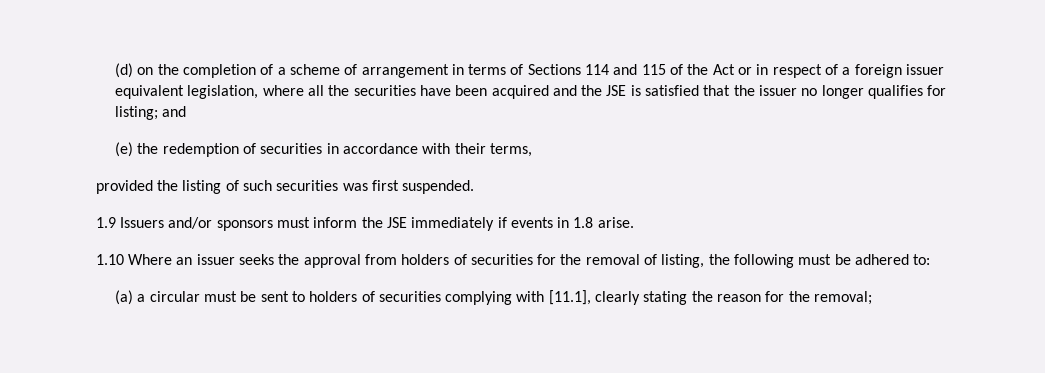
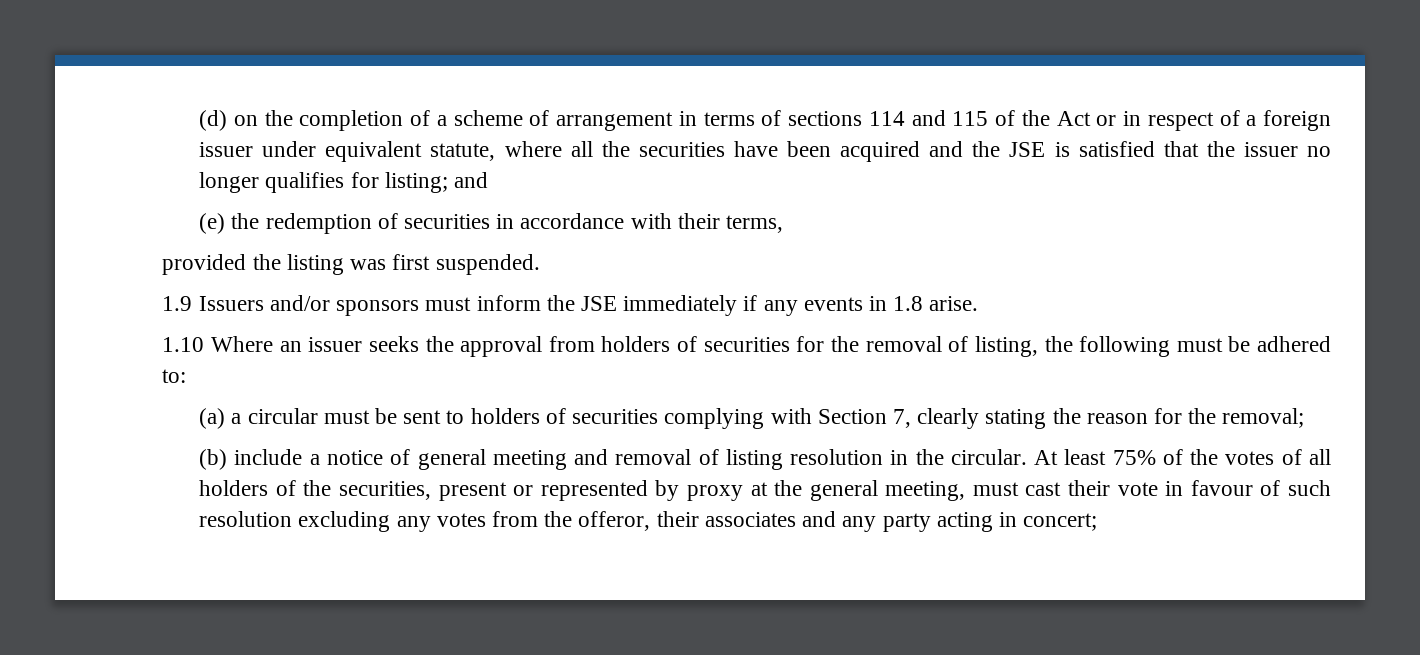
- (d) on the completion of a scheme of arrangement in terms of Sections 114 and 115 of the Act or in respect of a foreign issuer equivalent legislation, where all the securities have been acquired and the JSE is satisfied that the issuer no longer qualifies for listing; and
+ (d) on the completion of a scheme of arrangement in terms of sections 114 and 115 of the Act or in respect of a foreign issuer under equivalent statute, where all the securities have been acquired and the JSE is satisfied that the issuer no longer qualifies for listing; and
- provided the listing of such securities was first suspended.
+ provided the listing was first suspended.
- 1.9 Issuers and/or sponsors must inform the JSE immediately if events in 1.8 arise.
+ 1.9 Issuers and/or sponsors must inform the JSE immediately if any events in 1.8 arise.
- (a) a circular must be sent to holders of securities complying with [11.1], clearly stating the reason for the removal;
+ (a) a circular must be sent to holders of securities complying with Section 7, clearly stating the reason for the removal;
+ (b) include a notice of general meeting and removal of listing resolution in the circular. At least 75% of the votes of all holders of the securities, present or represented by proxy at the general meeting, must cast their vote in favour of such resolution excluding any votes from the offeror, their associates and any party acting in concert;

